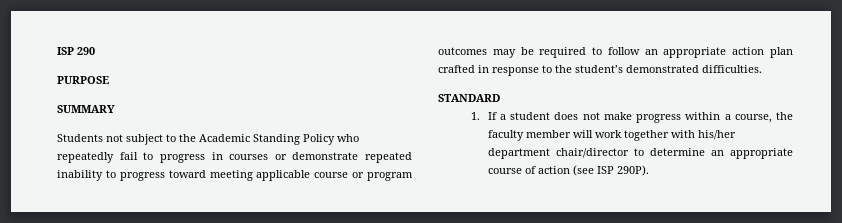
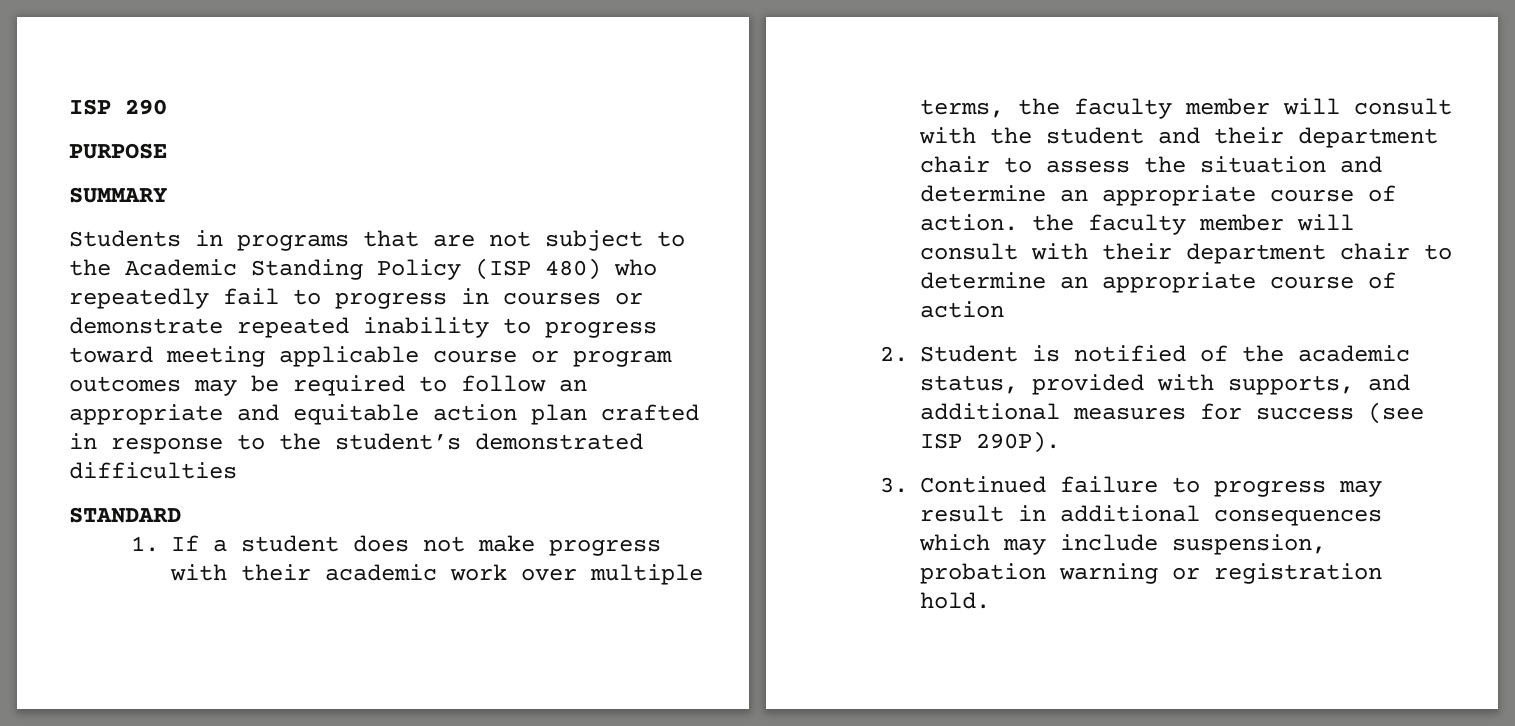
- Students not subject to the Academic Standing Policy who repeatedly fail to progress in courses or demonstrate repeated inability to progress toward meeting applicable course or program outcomes may be required to follow an appropriate action plan crafted in response to the student’s demonstrated difficulties.
+ Students in programs that are not subject to the Academic Standing Policy (ISP 480) who repeatedly fail to progress in courses or demonstrate repeated inability to progress toward meeting applicable course or program outcomes may be required to follow an appropriate and equitable action plan crafted in response to the student’s demonstrated difficulties
- 1. If a student does not make progress within a course, the faculty member will work together with his/her department chair/director to determine an appropriate course of action (see ISP 290P).
+ 1. If a student does not make progress with their academic work over multiple terms, the faculty member will consult with the student and their department chair to assess the situation and determine an appropriate course of action. the faculty member will consult with their department chair to determine an appropriate course of action
+ 2. Student is notified of the academic status, provided with supports, and additional measures for success (see ISP 290P).
+ 3. Continued failure to progress may result in additional consequences which may include suspension, probation warning or registration hold.

